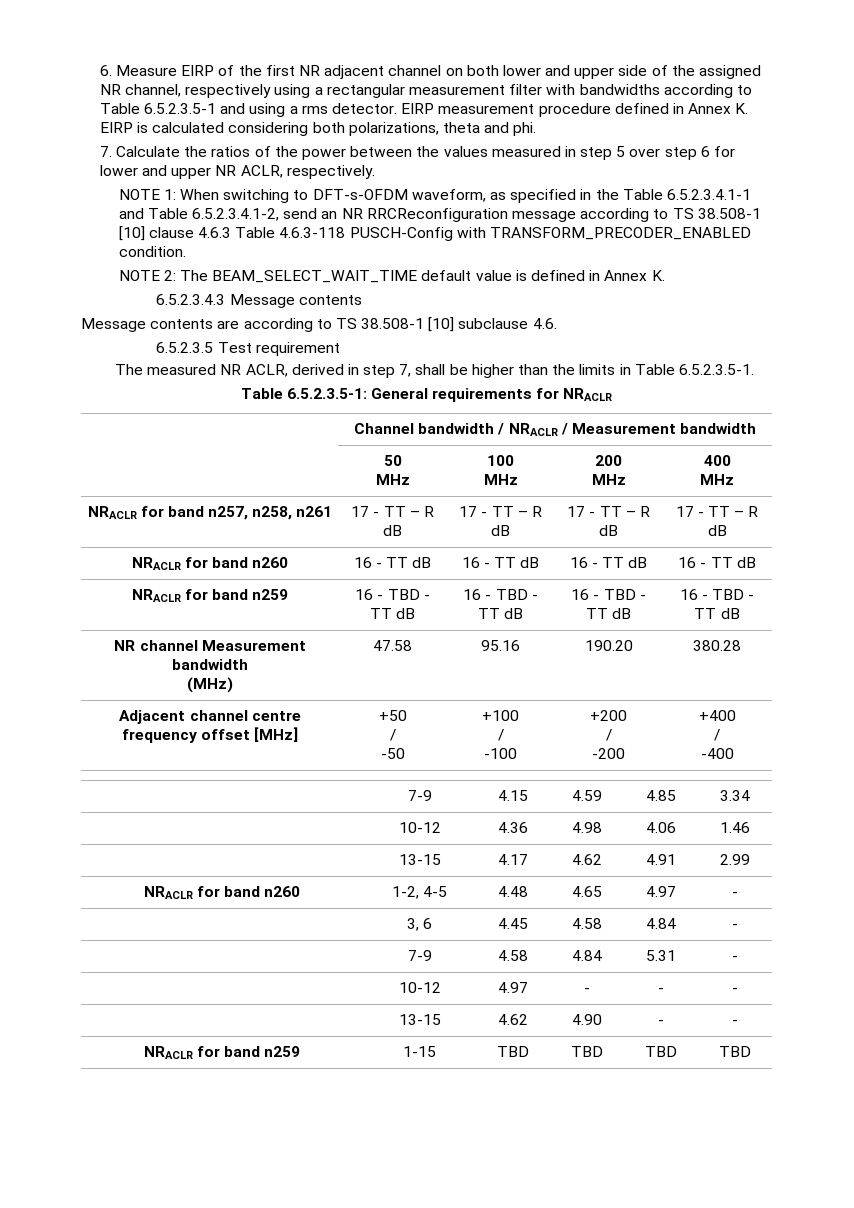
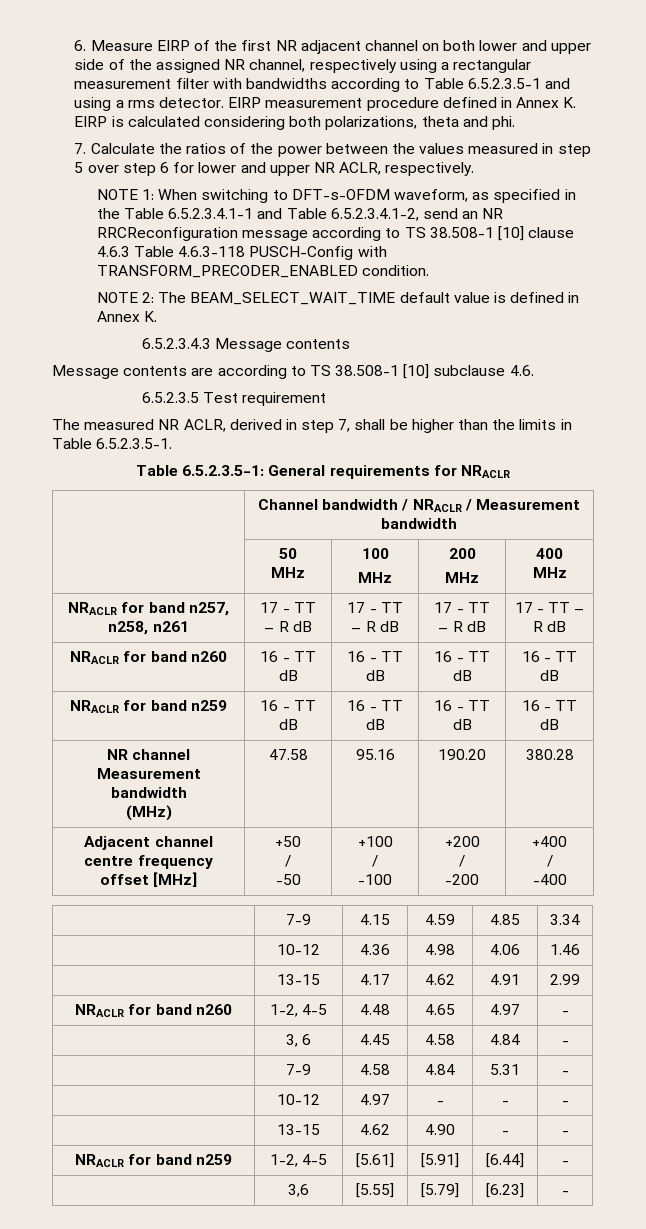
- NRACLR for band n259 | 16 - TBD - TT dB | 16 - TBD - TT dB | 16 - TBD - TT dB | 16 - TBD - TT dB
+ NRACLR for band n259 | 16 - TT dB | 16 - TT dB | 16 - TT dB | 16 - TT dB
- NRACLR for band n259 | 1-15 | TBD | TBD | TBD | TBD
+ NRACLR for band n259 | 1-2, 4-5 | [5.61] | [5.91] | [6.44] | -
+ | 3,6 | [5.55] | [5.79] | [6.23] | -

